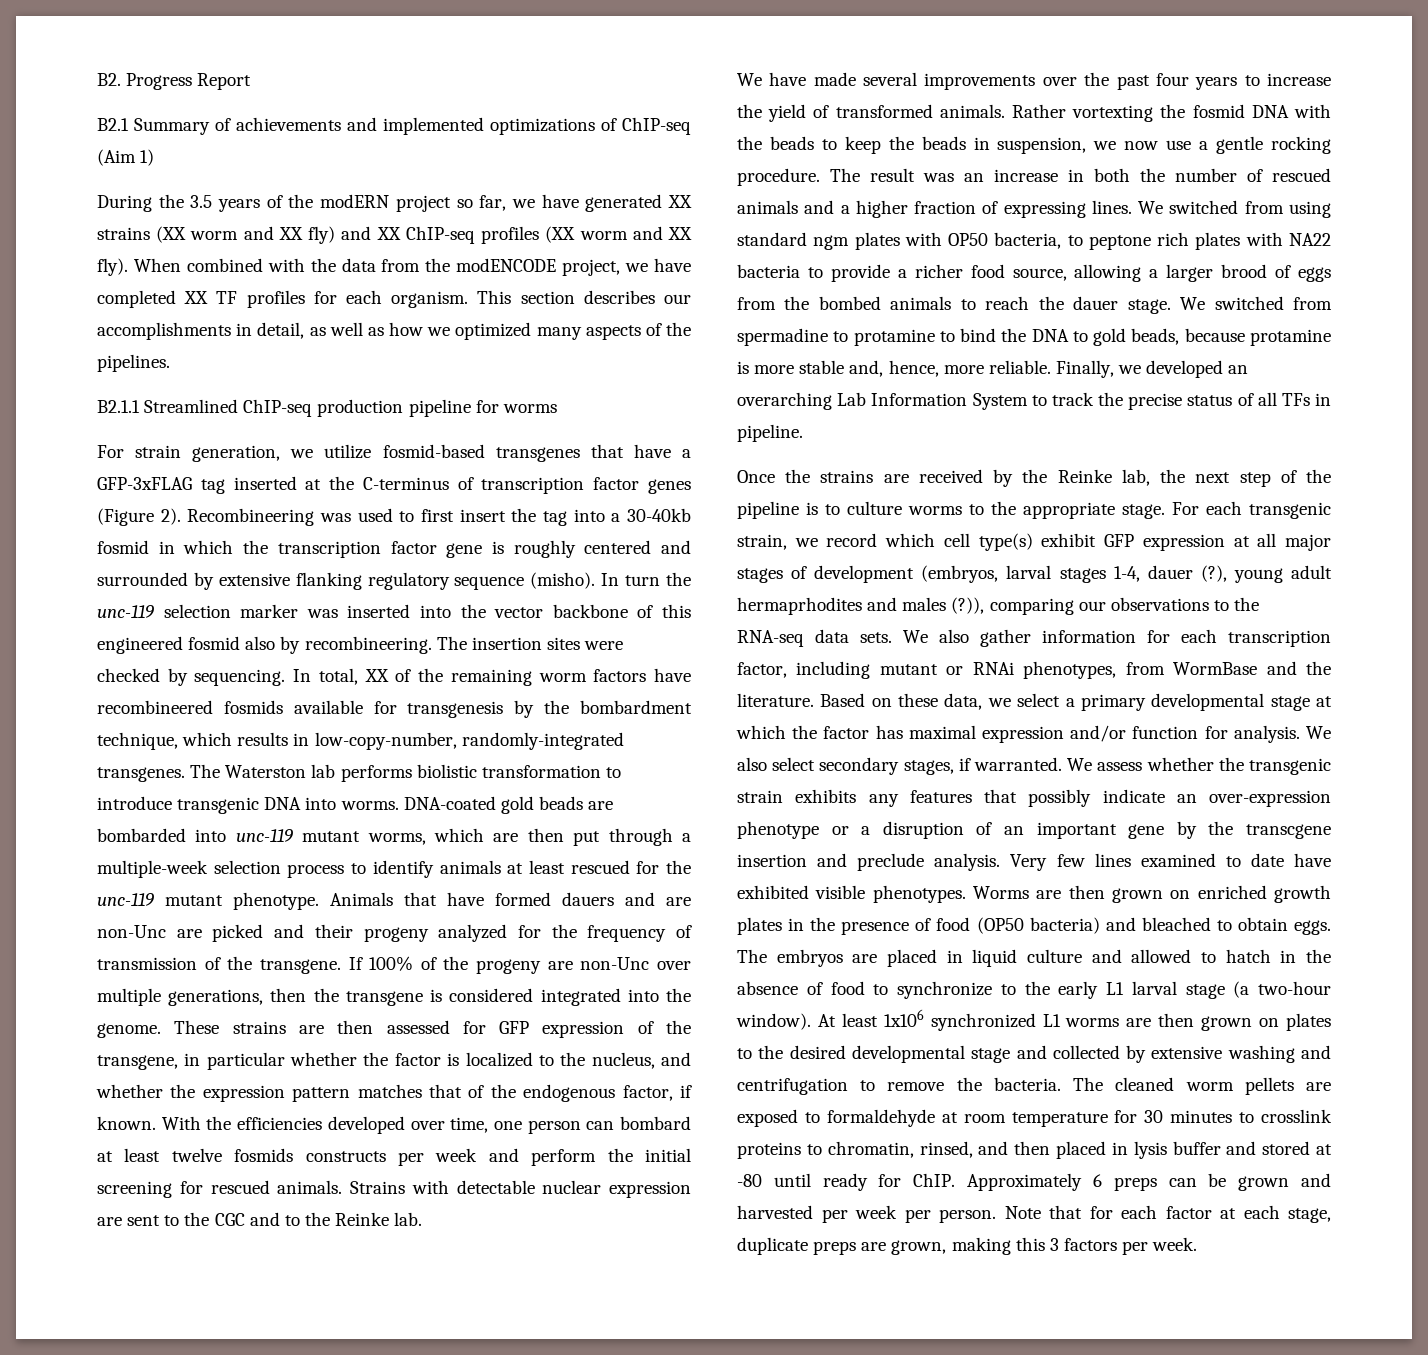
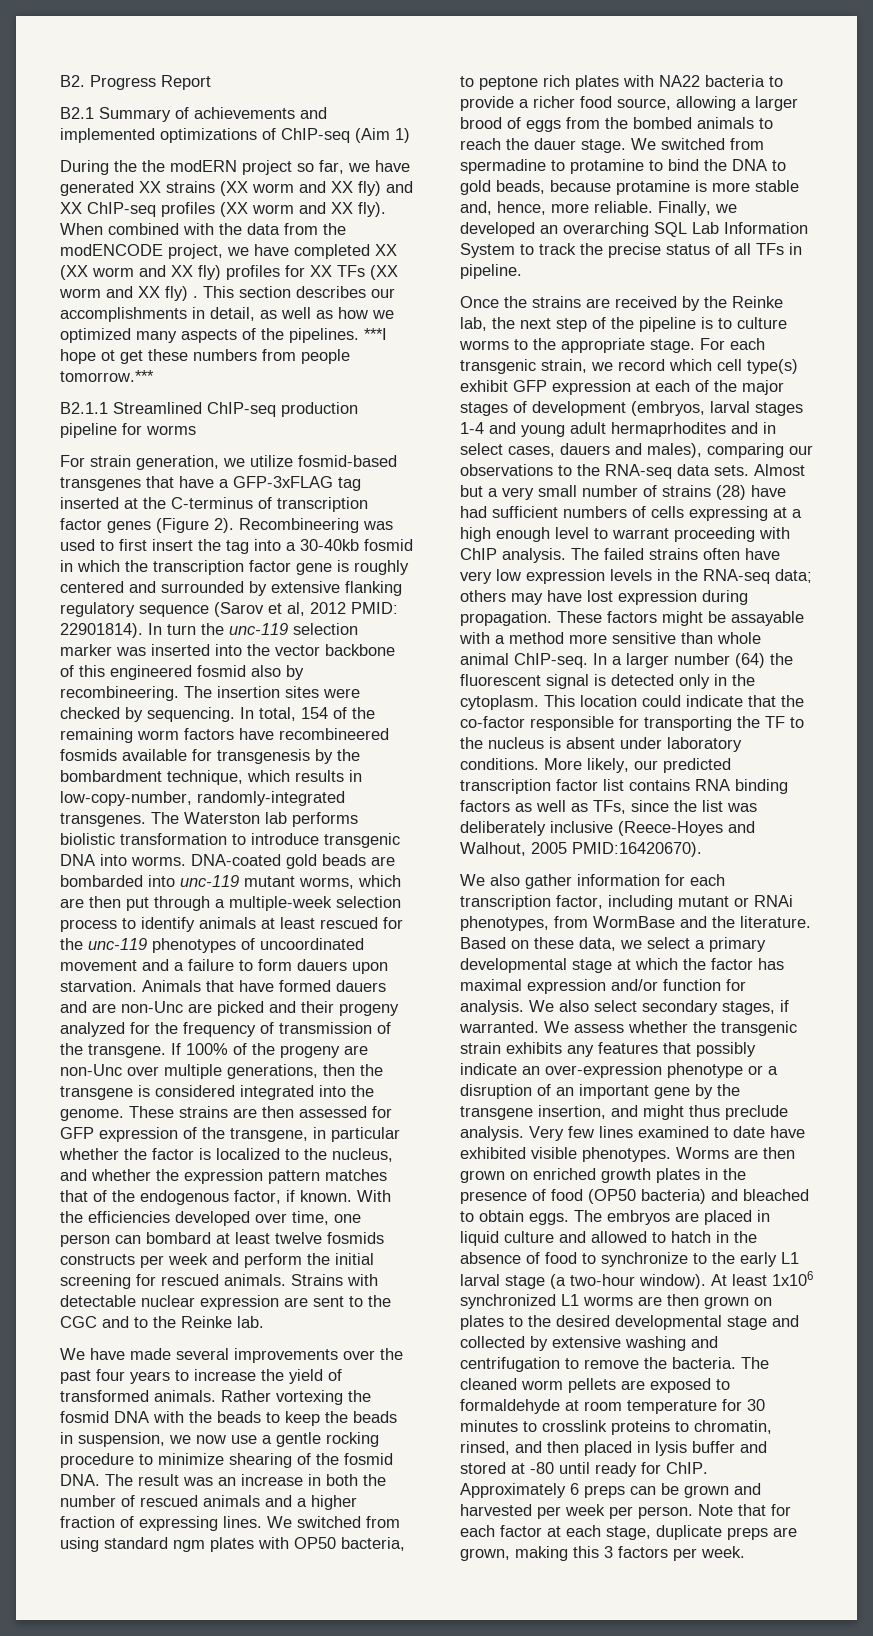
- During the 3.5 years of the modERN project so far, we have generated XX strains (XX worm and XX fly) and XX ChIP-seq profiles (XX worm and XX fly).
+ During the the modERN project so far, we have generated XX strains (XX worm and XX fly) and XX ChIP-seq profiles (XX worm and XX fly).
- When combined with the data from the modENCODE project, we have completed XX TF profiles for each organism.
+ When combined with the data from the modENCODE project, we have completed XX (XX worm and XX fly) profiles for XX TFs (XX worm and XX fly) .
+ ***I hope ot get these numbers from people tomorrow.***
- Recombineering was used to first insert the tag into a 30-40kb fosmid in which the transcription factor gene is roughly centered and surrounded by extensive flanking regulatory sequence (misho).
+ Recombineering was used to first insert the tag into a 30-40kb fosmid in which the transcription factor gene is roughly centered and surrounded by extensive flanking regulatory sequence (Sarov et al, 2012 PMID: 22901814).
- In total, XX of the remaining worm factors have recombineered fosmids available for transgenesis by the bombardment technique, which results in low-copy-number, randomly-integrated transgenes.
+ In total, 154 of the remaining worm factors have recombineered fosmids available for transgenesis by the bombardment technique, which results in low-copy-number, randomly-integrated transgenes.
- DNA-coated gold beads are bombarded into unc-119 mutant worms, which are then put through a multiple-week selection process to identify animals at least rescued for the unc-119 mutant phenotype.
+ DNA-coated gold beads are bombarded into unc-119 mutant worms, which are then put through a multiple-week selection process to identify animals at least rescued for the unc-119 phenotypes of uncoordinated movement and a failure to form dauers upon starvation.
- Rather vortexting the fosmid DNA with the beads to keep the beads in suspension, we now use a gentle rocking procedure. The result was an increase in both the number of rescued animals and a higher fraction of expressing lines.
+ Rather vortexing the fosmid DNA with the beads to keep the beads in suspension, we now use a gentle rocking procedure to minimize shearing of the fosmid DNA. The result was an increase in both the number of rescued animals and a higher fraction of expressing lines.
- Finally, we developed an overarching Lab Information System to track the precise status of all TFs in pipeline.
+ Finally, we developed an overarching SQL Lab Information System to track the precise status of all TFs in pipeline.
- For each transgenic strain, we record which cell type(s) exhibit GFP expression at all major stages of development (embryos, larval stages 1-4, dauer (?), young adult hermaprhodites and males (?)), comparing our observations to the RNA-seq data sets. We also gather information for each transcription factor, including mutant or RNAi phenotypes, from WormBase and the literature.
+ For each transgenic strain, we record which cell type(s) exhibit GFP expression at each of the major stages of development (embryos, larval stages 1-4 and young adult hermaprhodites and in select cases, dauers and males), comparing our observations to the RNA-seq data sets. Almost but a very small number of strains (28) have had sufficient numbers of cells expressing at a high enough level to warrant proceeding with ChIP analysis. The failed strains often have very low expression levels in the RNA-seq data; others may have lost expression during propagation. These factors might be assayable with a method more sensitive than whole animal ChIP-seq. In a larger number (64) the fluorescent signal is detected only in the cytoplasm. This location could indicate that the co-factor responsible for transporting the TF to the nucleus is absent under laboratory conditions. More likely, our predicted transcription factor list contains RNA binding factors as well as TFs, since the list was deliberately inclusive (Reece-Hoyes and Walhout, 2005 PMID:16420670).
+ We also gather information for each transcription factor, including mutant or RNAi phenotypes, from WormBase and the literature.
- We assess whether the transgenic strain exhibits any features that possibly indicate an over-expression phenotype or a disruption of an important gene by the transcgene insertion and preclude analysis.
+ We assess whether the transgenic strain exhibits any features that possibly indicate an over-expression phenotype or a disruption of an important gene by the transgene insertion, and might thus preclude analysis.

